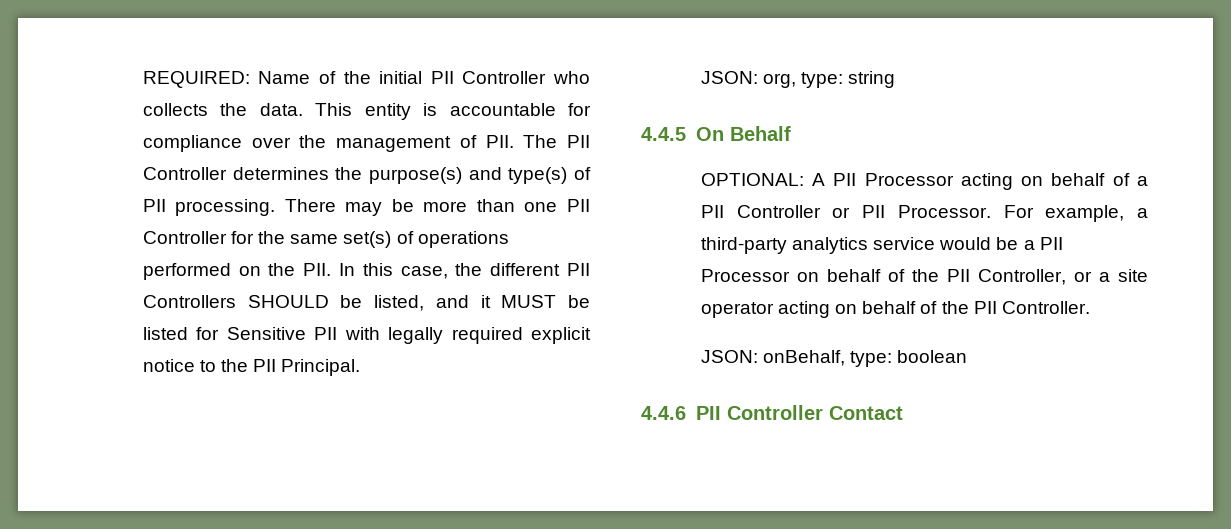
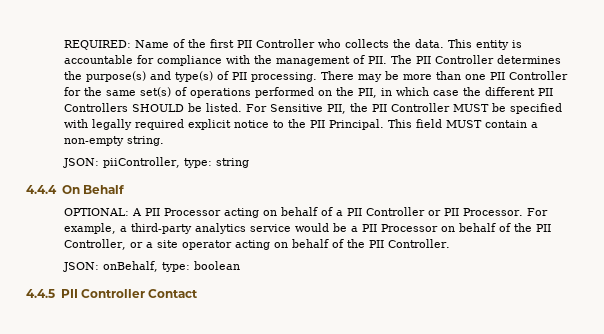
- REQUIRED: Name of the initial PII Controller who collects the data.
+ REQUIRED: Name of the first PII Controller who collects the data.
- This entity is accountable for compliance over the management of PII. The PII Controller determines the purpose(s) and type(s) of PII processing.
+ This entity is accountable for compliance with the management of PII. The PII Controller determines the purpose(s) and type(s) of PII processing.
- There may be more than one PII Controller for the same set(s) of operations performed on the PII. In this case, the different PII Controllers SHOULD be listed, and it MUST be listed for Sensitive PII with legally required explicit notice to the PII Principal.
- JSON: org, type: string
+ There may be more than one PII Controller for the same set(s) of operations performed on the PII, in which case the different PII Controllers SHOULD be listed. For Sensitive PII, the PII Controller MUST be specified with legally required explicit notice to the PII Principal. This field MUST contain a non-empty string.
+ JSON: piiController, type: string
- 4.4.5 On Behalf
+ 4.4.4 On Behalf
- 4.4.6 PII Controller Contact
+ 4.4.5 PII Controller Contact

